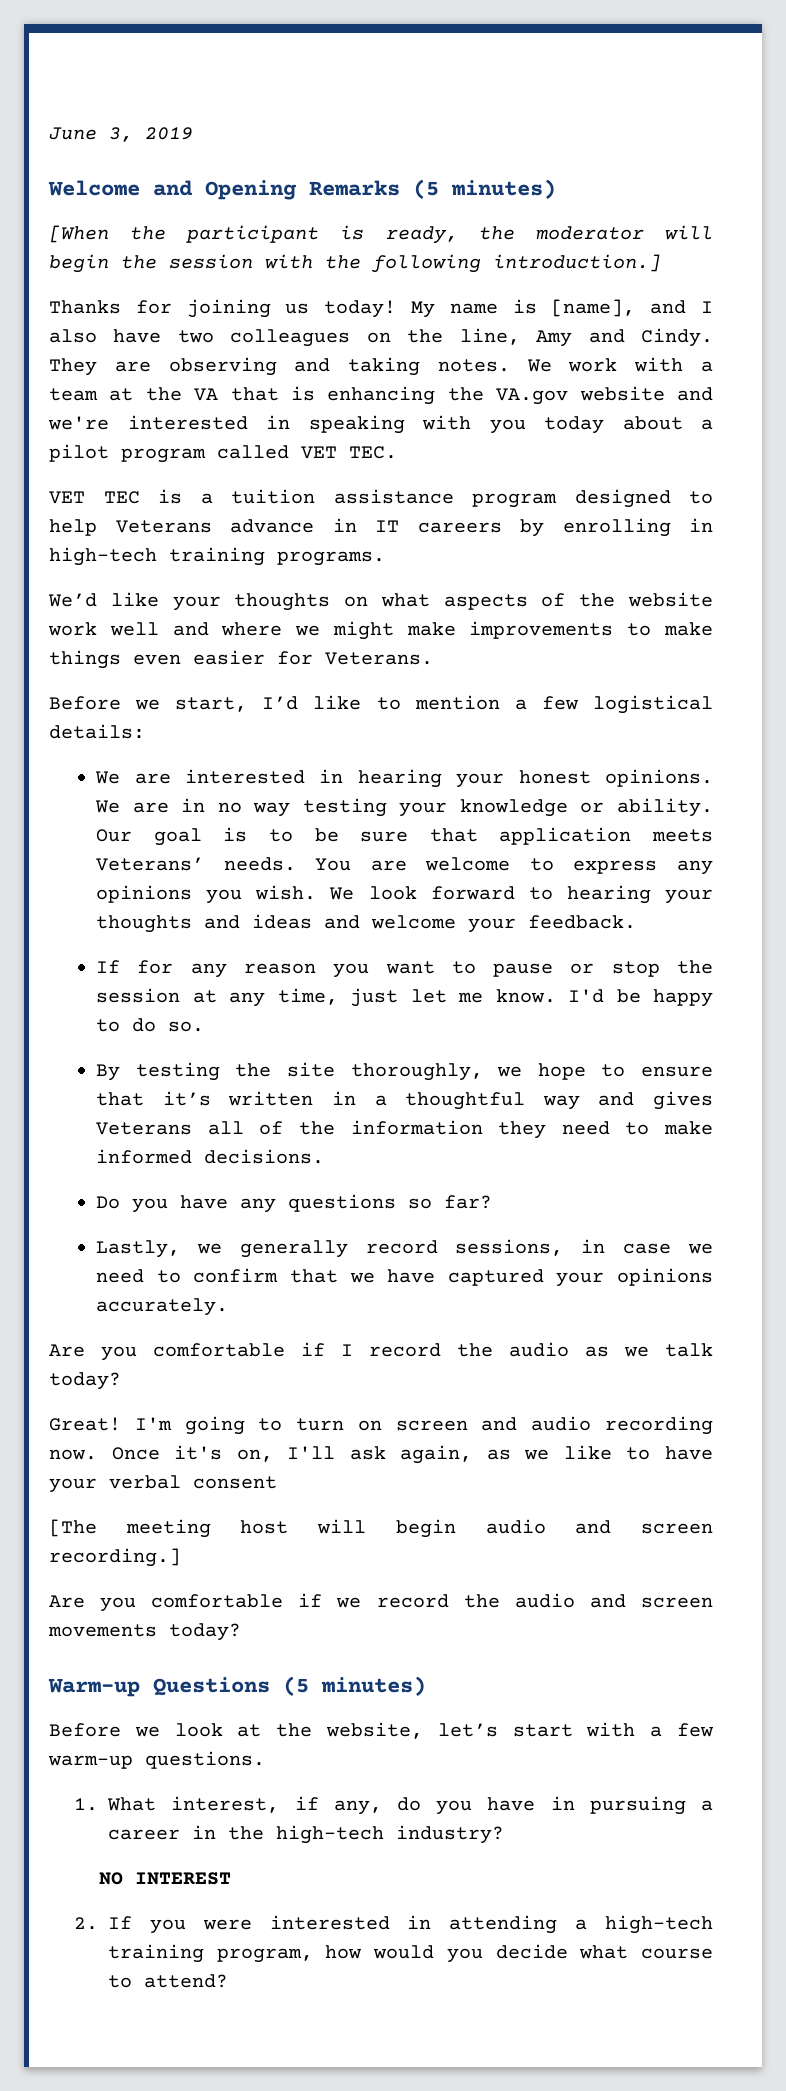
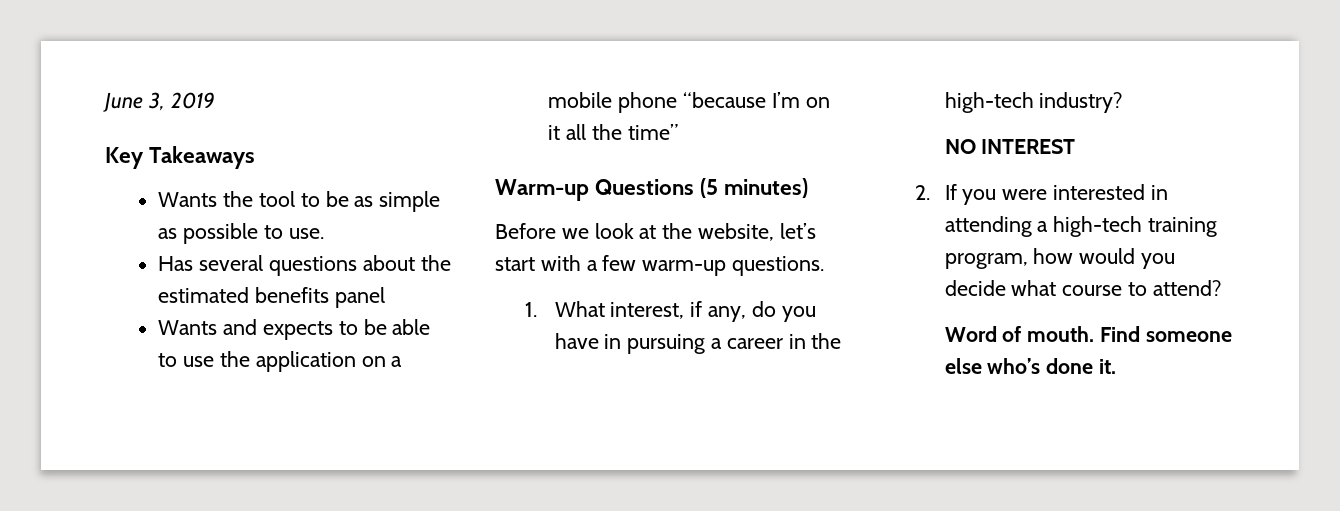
- Welcome and Opening Remarks (5 minutes)
- [When the participant is ready, the moderator will begin the session with the following introduction.]
- Thanks for joining us today! My name is [name], and I also have two colleagues on the line, Amy and Cindy. They are observing and taking notes. We work with a team at the VA that is enhancing the VA.gov website and we're interested in speaking with you today about a pilot program called VET TEC.
- VET TEC is a tuition assistance program designed to help Veterans advance in IT careers by enrolling in high-tech training programs.
- We’d like your thoughts on what aspects of the website work well and where we might make improvements to make things even easier for Veterans.
- Before we start, I’d like to mention a few logistical details:
- We are interested in hearing your honest opinions. We are in no way testing your knowledge or ability. Our goal is to be sure that application meets Veterans’ needs. You are welcome to express any opinions you wish. We look forward to hearing your thoughts and ideas and welcome your feedback.
- If for any reason you want to pause or stop the session at any time, just let me know. I'd be happy to do so.
- By testing the site thoroughly, we hope to ensure that it’s written in a thoughtful way and gives Veterans all of the information they need to make informed decisions.
- Do you have any questions so far?
- Lastly, we generally record sessions, in case we need to confirm that we have captured your opinions accurately.
- Are you comfortable if I record the audio as we talk today?
- Great! I'm going to turn on screen and audio recording now. Once it's on, I'll ask again, as we like to have your verbal consent
- [The meeting host will begin audio and screen recording.]
- Are you comfortable if we record the audio and screen movements today?
+ Key Takeaways
+ Wants the tool to be as simple as possible to use.
+ Has several questions about the estimated benefits panel
+ Wants and expects to be able to use the application on a mobile phone “because I’m on it all the time”
+ Word of mouth. Find someone else who’s done it.

